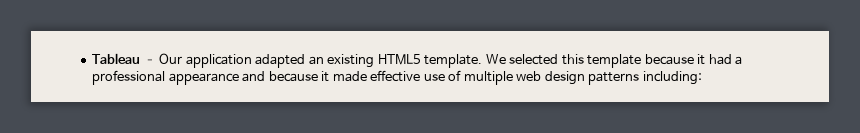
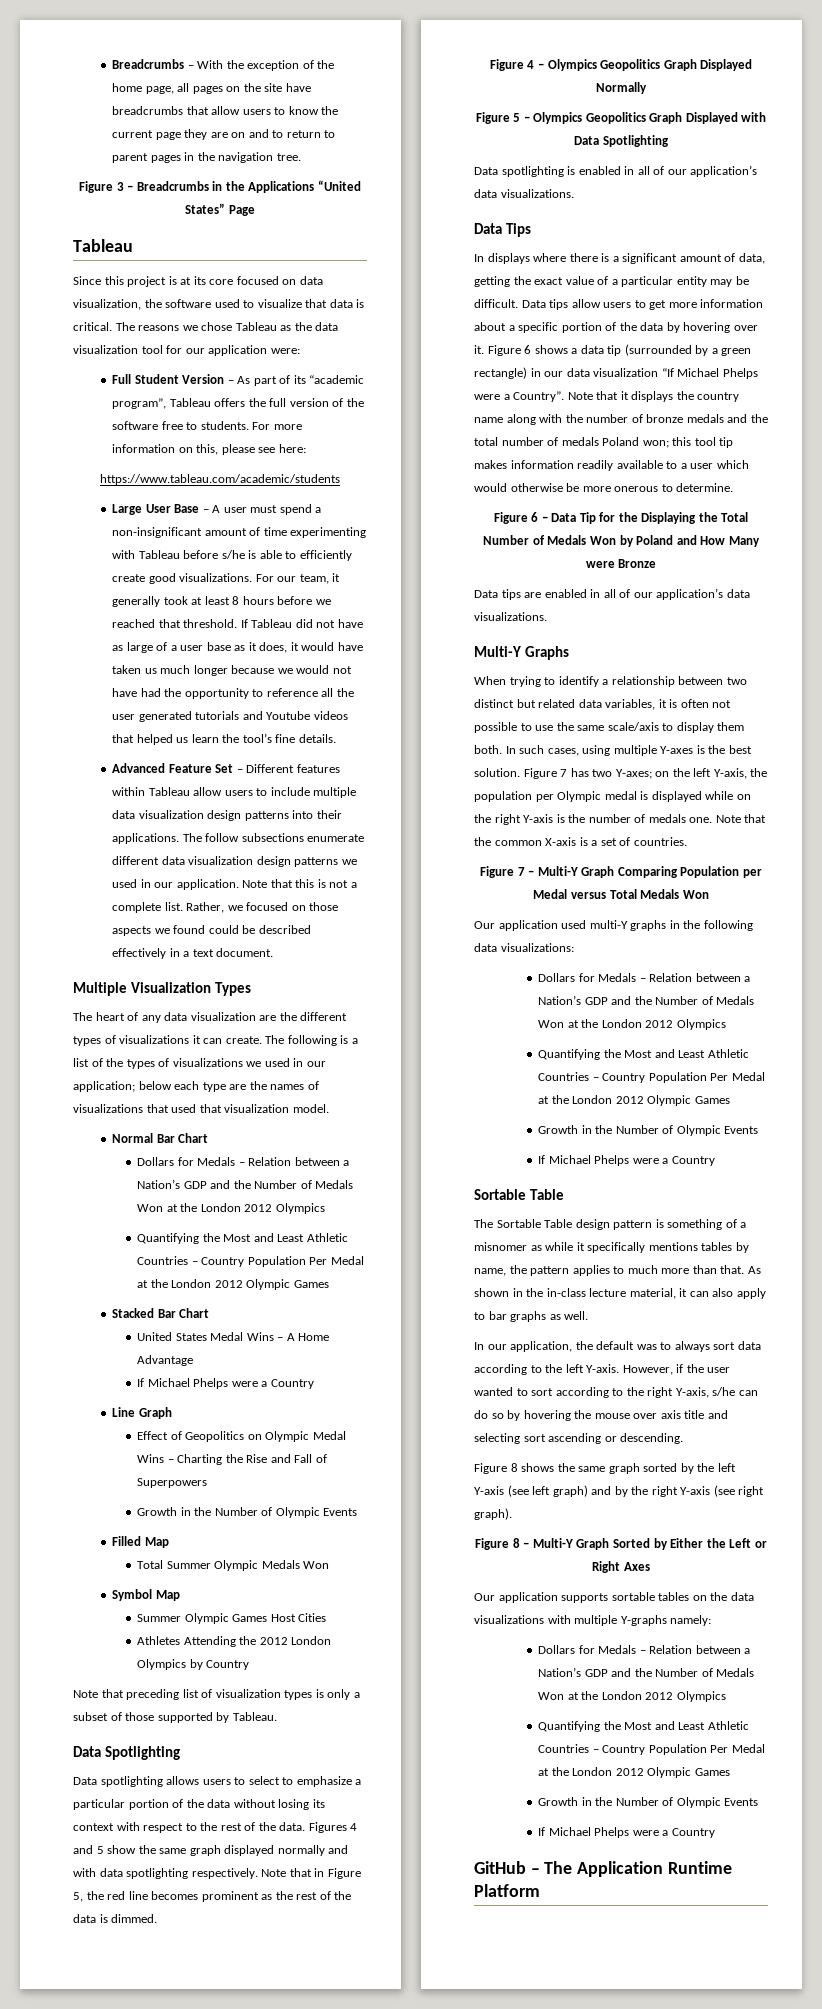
- Tableau – Our application adapted an existing HTML5 template. We selected this template because it had a professional appearance and because it made effective use of multiple web design patterns including:
+ Breadcrumbs – With the exception of the home page, all pages on the site have breadcrumbs that allow users to know the current page they are on and to return to parent pages in the navigation tree.
+ Figure 3 – Breadcrumbs in the Applications “United States” Page
+ Tableau
+ Since this project is at its core focused on data visualization, the software used to visualize that data is critical. The reasons we chose Tableau as the data visualization tool for our application were:
+ Full Student Version – As part of its “academic program”, Tableau offers the full version of the software free to students. For more information on this, please see here:
+ https://www.tableau.com/academic/students
+ Large User Base – A user must spend a non-insignificant amount of time experimenting with Tableau before s/he is able to efficiently create good visualizations. For our team, it generally took at least 8 hours before we reached that threshold. If Tableau did not have as large of a user base as it does, it would have taken us much longer because we would not have had the opportunity to reference all the user generated tutorials and Youtube videos that helped us learn the tool’s fine details.
+ Advanced Feature Set – Different features within Tableau allow users to include multiple data visualization design patterns into their applications. The follow subsections enumerate different data visualization design patterns we used in our application. Note that this is not a complete list. Rather, we focused on those aspects we found could be described effectively in a text document.
+ Multiple Visualization Types
+ The heart of any data visualization are the different types of visualizations it can create. The following is a list of the types of visualizations we used in our application; below each type are the names of visualizations that used that visualization model.
+ Normal Bar Chart
+ Dollars for Medals – Relation between a Nation’s GDP and the Number of Medals Won at the London 2012 Olympics
+ Quantifying the Most and Least Athletic Countries – Country Population Per Medal at the London 2012 Olympic Games
+ Stacked Bar Chart
+ United States Medal Wins – A Home Advantage
+ If Michael Phelps were a Country
+ Line Graph
+ Effect of Geopolitics on Olympic Medal Wins – Charting the Rise and Fall of Superpowers
+ Growth in the Number of Olympic Events
+ Filled Map
+ Total Summer Olympic Medals Won
+ Symbol Map
+ Summer Olympic Games Host Cities
+ Athletes Attending the 2012 London Olympics by Country
+ Note that preceding list of visualization types is only a subset of those supported by Tableau.
+ Data Spotlighting
+ Data spotlighting allows users to select to emphasize a particular portion of the data without losing its context with respect to the rest of the data. Figures 4 and 5 show the same graph displayed normally and with data spotlighting respectively. Note that in Figure 5, the red line becomes prominent as the rest of the data is dimmed.
+ Figure 4 – Olympics Geopolitics Graph Displayed Normally
+ Figure 5 – Olympics Geopolitics Graph Displayed with Data Spotlighting
+ Data spotlighting is enabled in all of our application’s data visualizations.
+ Data Tips
+ In displays where there is a significant amount of data, getting the exact value of a particular entity may be difficult. Data tips allow users to get more information about a specific portion of the data by hovering over it. Figure 6 shows a data tip (surrounded by a green rectangle) in our data visualization “If Michael Phelps were a Country”. Note that it displays the country name along with the number of bronze medals and the total number of medals Poland won; this tool tip makes information readily available to a user which would otherwise be more onerous to determine.
+ Figure 6 – Data Tip for the Displaying the Total Number of Medals Won by Poland and How Many were Bronze
+ Data tips are enabled in all of our application’s data visualizations.
+ Multi-Y Graphs
+ When trying to identify a relationship between two distinct but related data variables, it is often not possible to use the same scale/axis to display them both. In such cases, using multiple Y-axes is the best solution. Figure 7 has two Y-axes; on the left Y-axis, the population per Olympic medal is displayed while on the right Y-axis is the number of medals one. Note that the common X-axis is a set of countries.
+ Figure 7 – Multi-Y Graph Comparing Population per Medal versus Total Medals Won
+ Our application used multi-Y graphs in the following data visualizations:
+ Dollars for Medals – Relation between a Nation’s GDP and the Number of Medals Won at the London 2012 Olympics
+ Quantifying the Most and Least Athletic Countries – Country Population Per Medal at the London 2012 Olympic Games
+ Growth in the Number of Olympic Events
+ If Michael Phelps were a Country
+ Sortable Table
+ The Sortable Table design pattern is something of a misnomer as while it specifically mentions tables by name, the pattern applies to much more than that. As shown in the in-class lecture material, it can also apply to bar graphs as well.
+ In our application, the default was to always sort data according to the left Y-axis. However, if the user wanted to sort according to the right Y-axis, s/he can do so by hovering the mouse over axis title and selecting sort ascending or descending.
+ Figure 8 shows the same graph sorted by the left Y-axis (see left graph) and by the right Y-axis (see right graph).
+ Figure 8 – Multi-Y Graph Sorted by Either the Left or Right Axes
+ Our application supports sortable tables on the data visualizations with multiple Y-graphs namely:
+ Dollars for Medals – Relation between a Nation’s GDP and the Number of Medals Won at the London 2012 Olympics
+ Quantifying the Most and Least Athletic Countries – Country Population Per Medal at the London 2012 Olympic Games
+ Growth in the Number of Olympic Events
+ If Michael Phelps were a Country
+ GitHub – The Application Runtime Platform

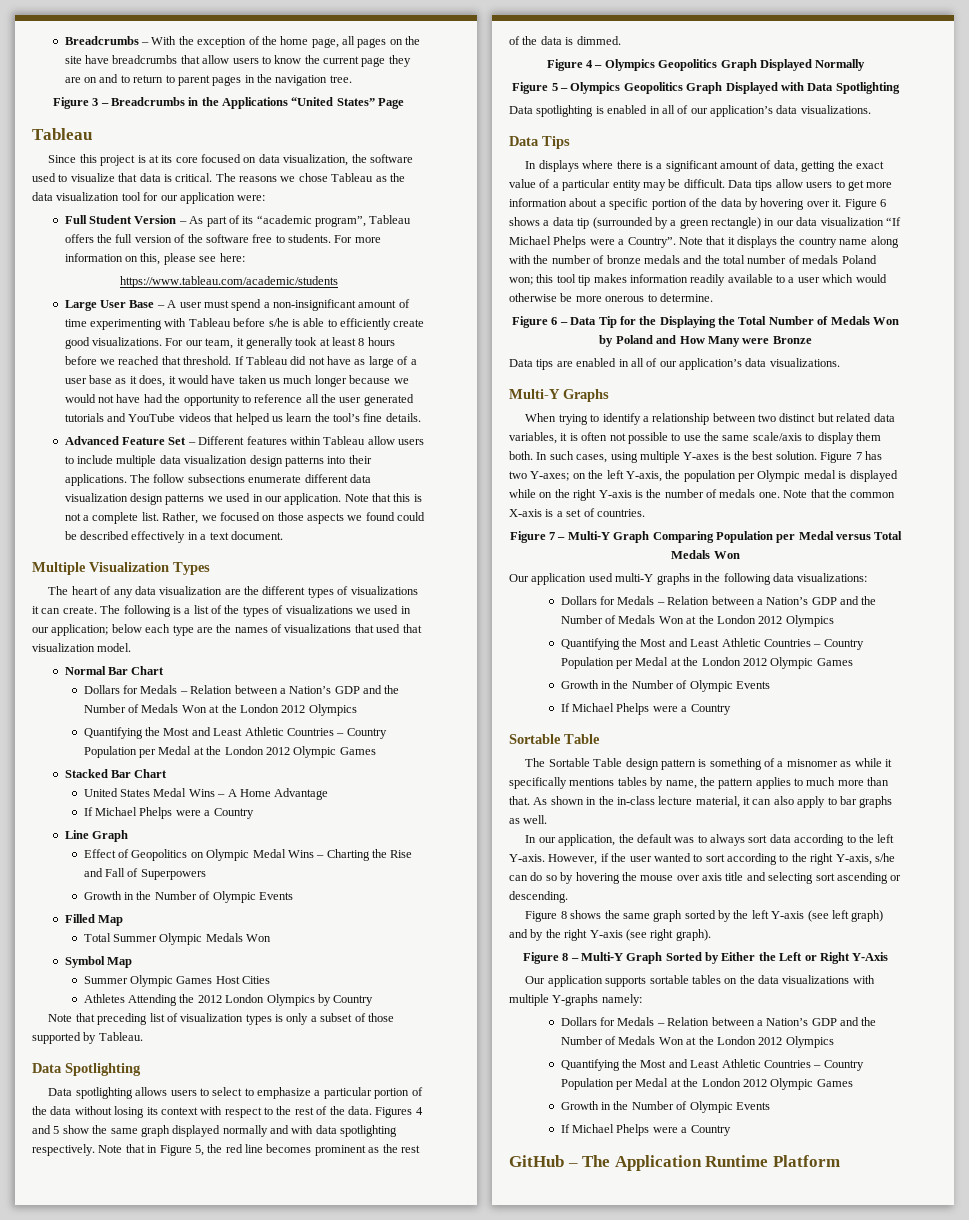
- If Tableau did not have as large of a user base as it does, it would have taken us much longer because we would not have had the opportunity to reference all the user generated tutorials and Youtube videos that helped us learn the tool’s fine details.
+ If Tableau did not have as large of a user base as it does, it would have taken us much longer because we would not have had the opportunity to reference all the user generated tutorials and YouTube videos that helped us learn the tool’s fine details.
  Normal Bar Chart
  Dollars for Medals – Relation between a Nation’s GDP and the Number of Medals Won at the London 2012 Olympics
- Quantifying the Most and Least Athletic Countries – Country Population Per Medal at the London 2012 Olympic Games
+ Quantifying the Most and Least Athletic Countries – Country Population per Medal at the London 2012 Olympic Games
  Our application used multi-Y graphs in the following data visualizations:
  Dollars for Medals – Relation between a Nation’s GDP and the Number of Medals Won at the London 2012 Olympics
- Quantifying the Most and Least Athletic Countries – Country Population Per Medal at the London 2012 Olympic Games
+ Quantifying the Most and Least Athletic Countries – Country Population per Medal at the London 2012 Olympic Games
- Figure 8 – Multi-Y Graph Sorted by Either the Left or Right Axes
+ Figure 8 – Multi-Y Graph Sorted by Either the Left or Right Y-Axis
  Our application supports sortable tables on the data visualizations with multiple Y-graphs namely:
  Dollars for Medals – Relation between a Nation’s GDP and the Number of Medals Won at the London 2012 Olympics
- Quantifying the Most and Least Athletic Countries – Country Population Per Medal at the London 2012 Olympic Games
+ Quantifying the Most and Least Athletic Countries – Country Population per Medal at the London 2012 Olympic Games

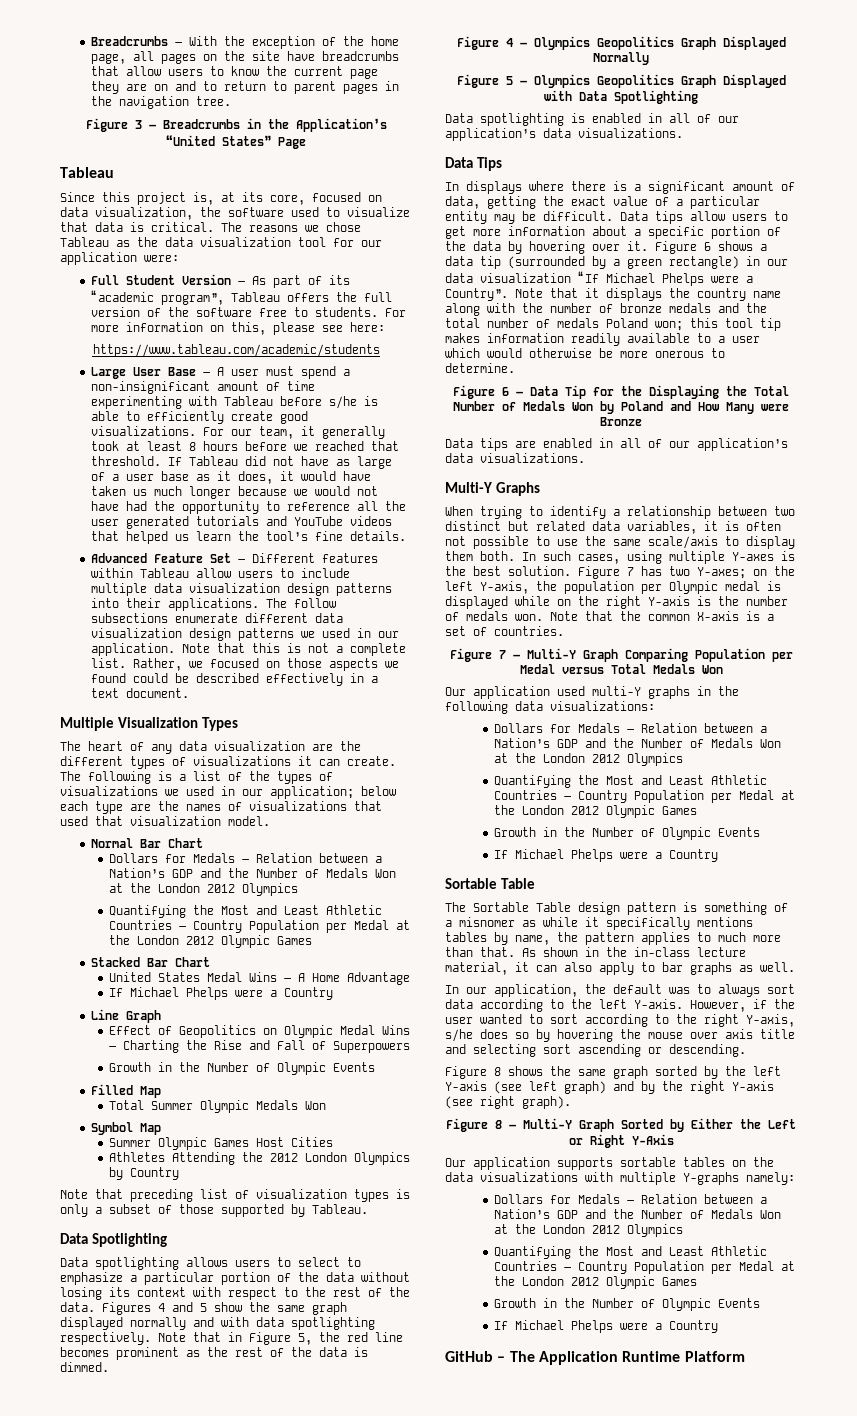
- Figure 3 – Breadcrumbs in the Applications “United States” Page
+ Figure 3 – Breadcrumbs in the Application’s “United States” Page
- Since this project is at its core focused on data visualization, the software used to visualize that data is critical.
+ Since this project is, at its core, focused on data visualization, the software used to visualize that data is critical.
- Figure 7 has two Y-axes; on the left Y-axis, the population per Olympic medal is displayed while on the right Y-axis is the number of medals one.
+ Figure 7 has two Y-axes; on the left Y-axis, the population per Olympic medal is displayed while on the right Y-axis is the number of medals won.
- However, if the user wanted to sort according to the right Y-axis, s/he can do so by hovering the mouse over axis title and selecting sort ascending or descending.
+ However, if the user wanted to sort according to the right Y-axis, s/he does so by hovering the mouse over axis title and selecting sort ascending or descending.

